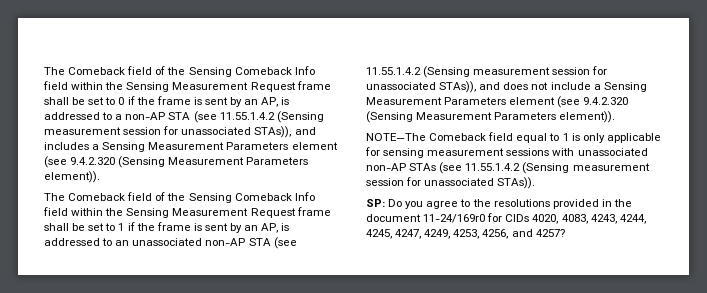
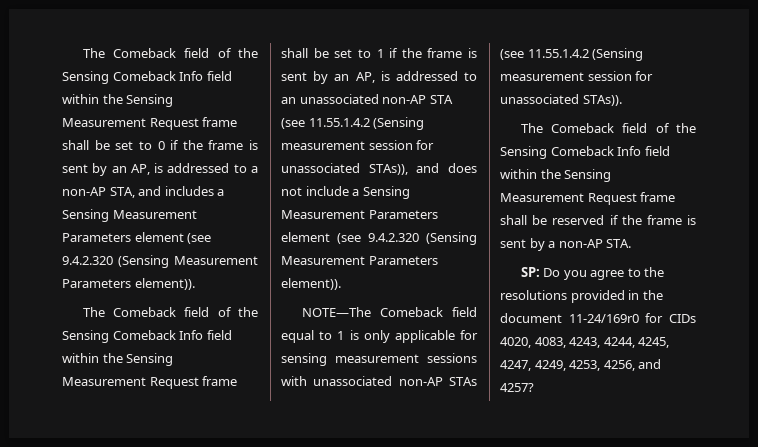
- The Comeback field of the Sensing Comeback Info field within the Sensing Measurement Request frame shall be set to 0 if the frame is sent by an AP, is addressed to a non-AP STA (see 11.55.1.4.2 (Sensing measurement session for unassociated STAs)), and includes a Sensing Measurement Parameters element (see 9.4.2.320 (Sensing Measurement Parameters element)).
+ The Comeback field of the Sensing Comeback Info field within the Sensing Measurement Request frame shall be set to 0 if the frame is sent by an AP, is addressed to a non-AP STA, and includes a Sensing Measurement Parameters element (see 9.4.2.320 (Sensing Measurement Parameters element)).
+ The Comeback field of the Sensing Comeback Info field within the Sensing Measurement Request frame shall be reserved if the frame is sent by a non-AP STA.

